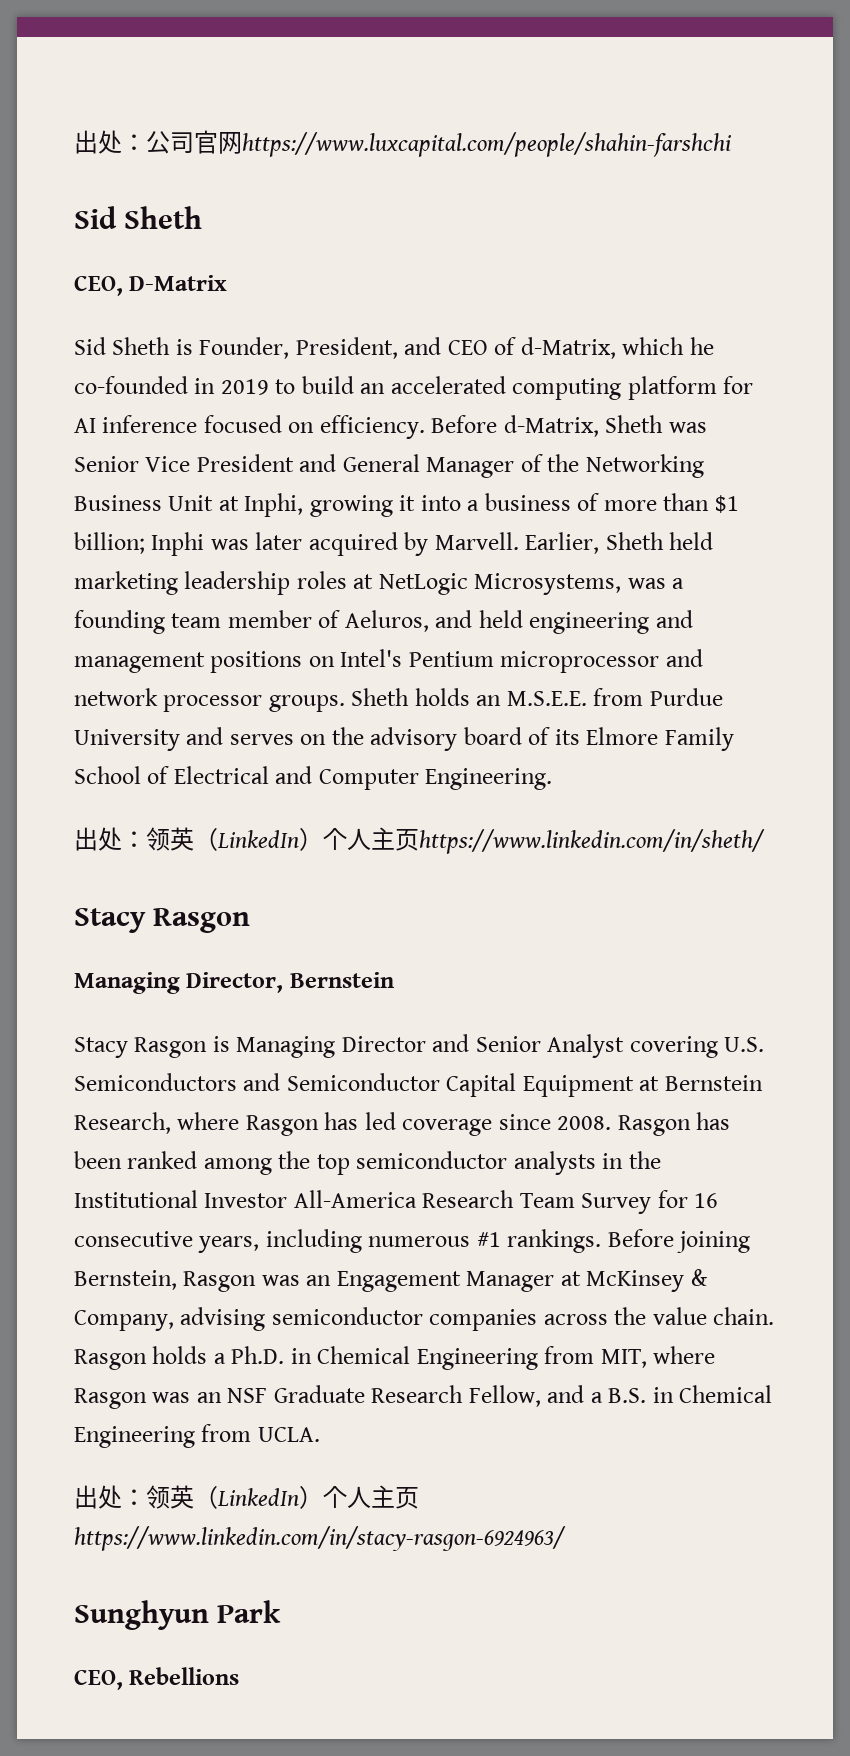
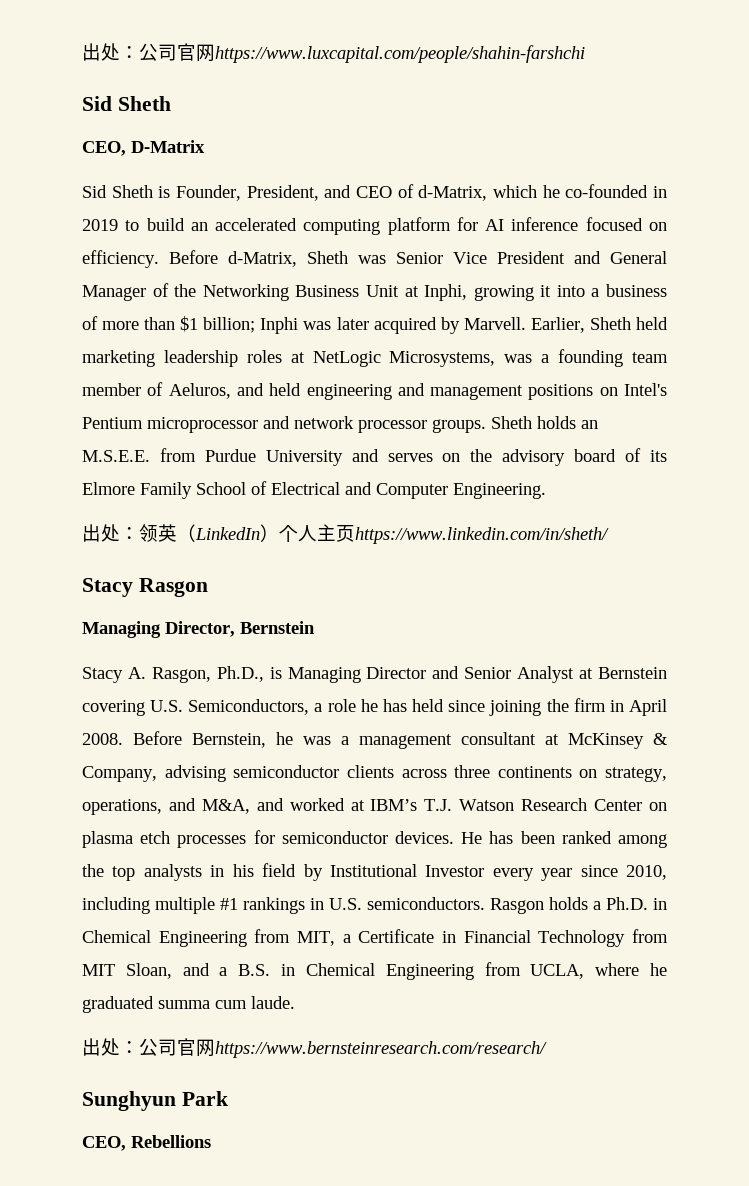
- Stacy Rasgon is Managing Director and Senior Analyst covering U.S. Semiconductors and Semiconductor Capital Equipment at Bernstein Research, where Rasgon has led coverage since 2008. Rasgon has been ranked among the top semiconductor analysts in the Institutional Investor All-America Research Team Survey for 16 consecutive years, including numerous #1 rankings. Before joining Bernstein, Rasgon was an Engagement Manager at McKinsey & Company, advising semiconductor companies across the value chain.
+ Stacy A. Rasgon, Ph.D., is Managing Director and Senior Analyst at Bernstein covering U.S. Semiconductors, a role he has held since joining the firm in April 2008. Before Bernstein, he was a management consultant at McKinsey & Company, advising semiconductor clients across three continents on strategy, operations, and M&A, and worked at IBM’s T.J. Watson Research Center on plasma etch processes for semiconductor devices. He has been ranked among the top analysts in his field by Institutional Investor every year since 2010, including multiple #1 rankings in U.S. semiconductors.
- Rasgon holds a Ph.D. in Chemical Engineering from MIT, where Rasgon was an NSF Graduate Research Fellow, and a B.S. in Chemical Engineering from UCLA.
- 出处：领英（LinkedIn）个人主页https://www.linkedin.com/in/stacy-rasgon-6924963/
+ Rasgon holds a Ph.D. in Chemical Engineering from MIT, a Certificate in Financial Technology from MIT Sloan, and a B.S. in Chemical Engineering from UCLA, where he graduated summa cum laude.
+ 出处：公司官网https://www.bernsteinresearch.com/research/

